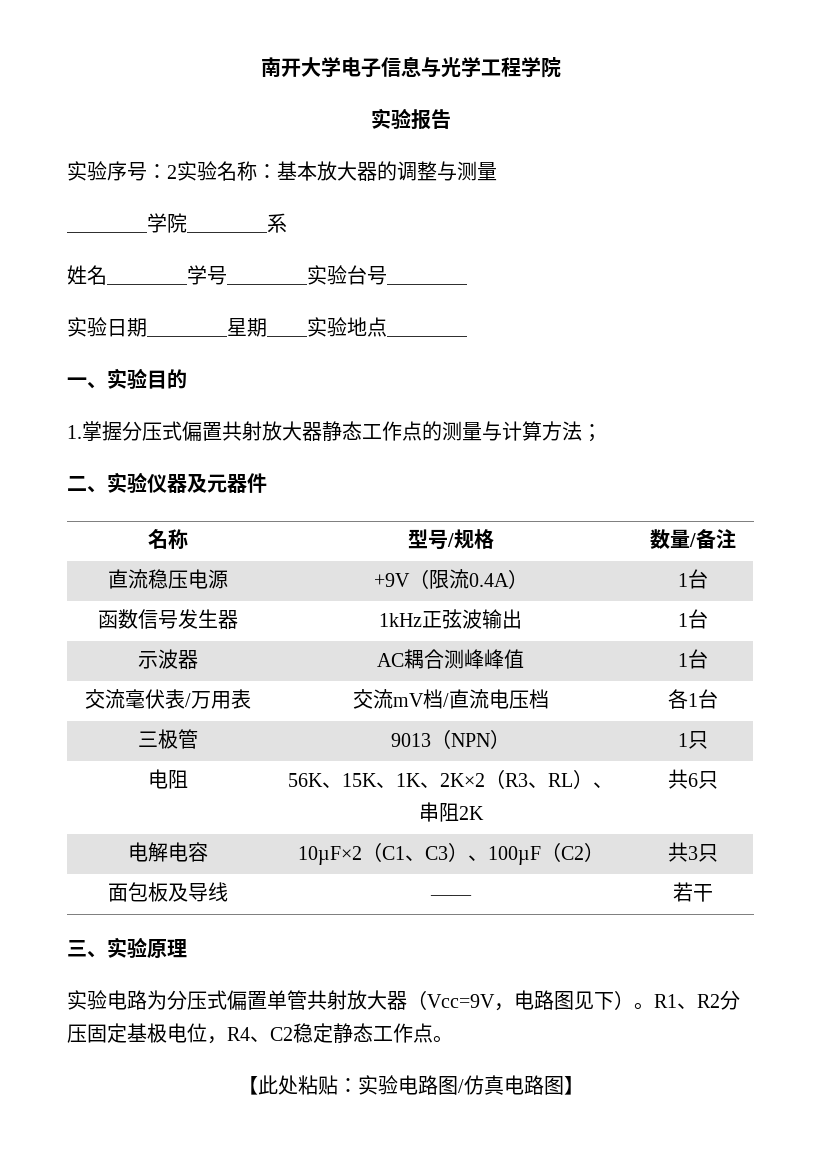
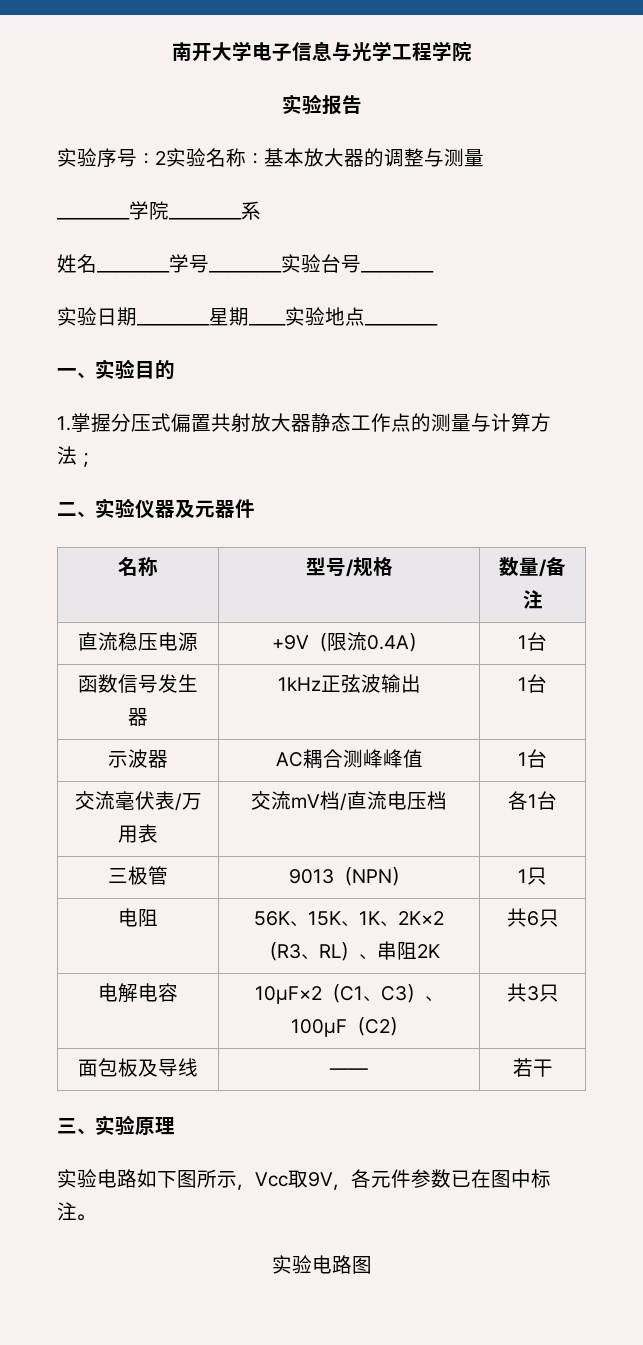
- 实验电路为分压式偏置单管共射放大器（Vcc=9V，电路图见下）。R1、R2分压固定基极电位，R4、C2稳定静态工作点。
- 【此处粘贴：实验电路图/仿真电路图】
+ 实验电路如下图所示，Vcc取9V，各元件参数已在图中标注。
+ 实验电路图

